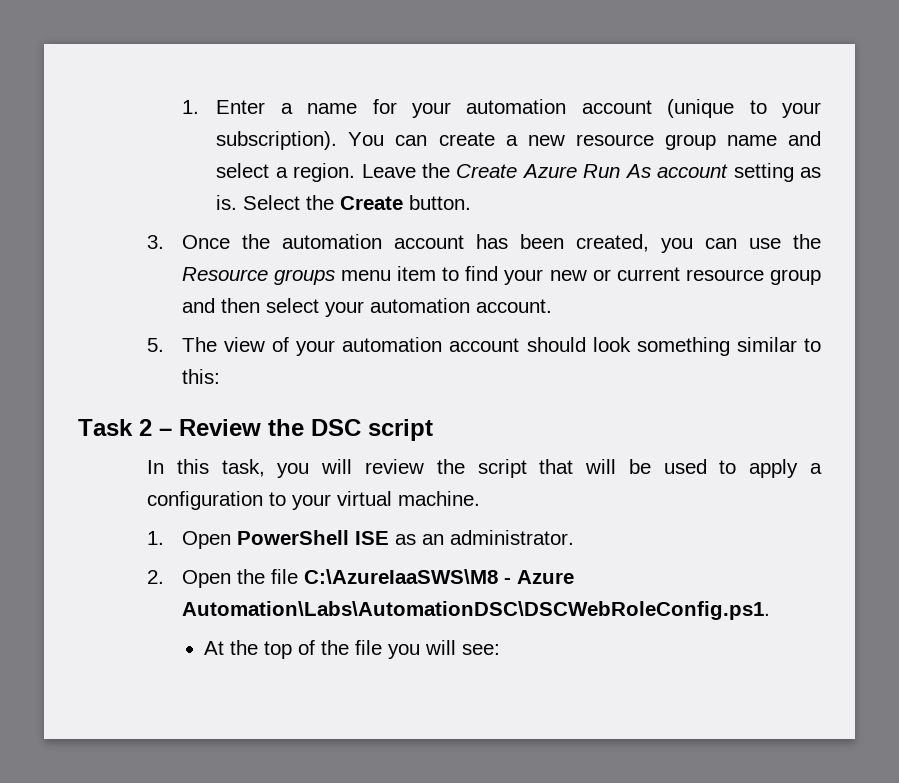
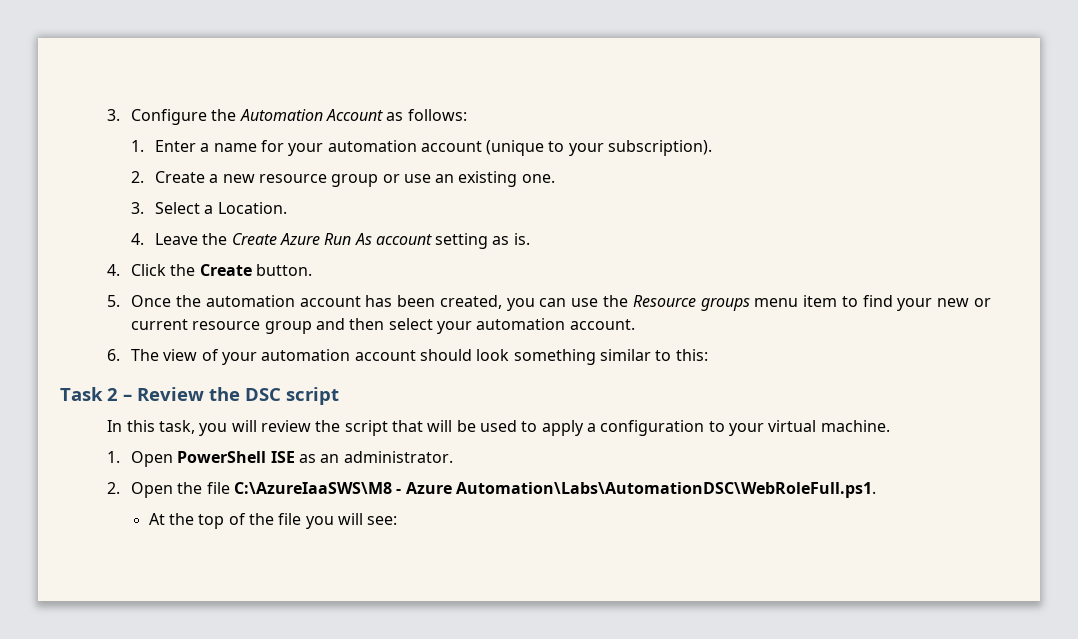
+ 3. Configure the Automation Account as follows:
- 1. Enter a name for your automation account (unique to your subscription). You can create a new resource group name and select a region. Leave the Create Azure Run As account setting as is. Select the Create button.
+ 1. Enter a name for your automation account (unique to your subscription).
+ 2. Create a new resource group or use an existing one.
+ 3. Select a Location.
+ 4. Leave the Create Azure Run As account setting as is.
+ 4. Click the Create button.
- 3. Once the automation account has been created, you can use the Resource groups menu item to find your new or current resource group and then select your automation account.
+ 5. Once the automation account has been created, you can use the Resource groups menu item to find your new or current resource group and then select your automation account.
- 5. The view of your automation account should look something similar to this:
+ 6. The view of your automation account should look something similar to this:
- 2. Open the file C:\AzureIaaSWS\M8 - Azure Automation\Labs\AutomationDSC\DSCWebRoleConfig.ps1.
+ 2. Open the file C:\AzureIaaSWS\M8 - Azure Automation\Labs\AutomationDSC\WebRoleFull.ps1.

